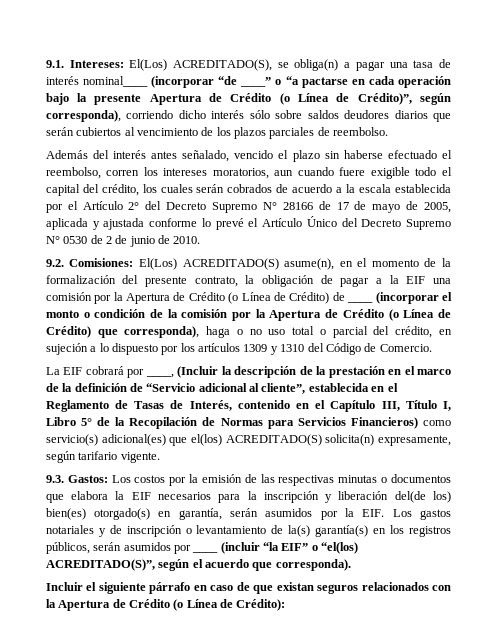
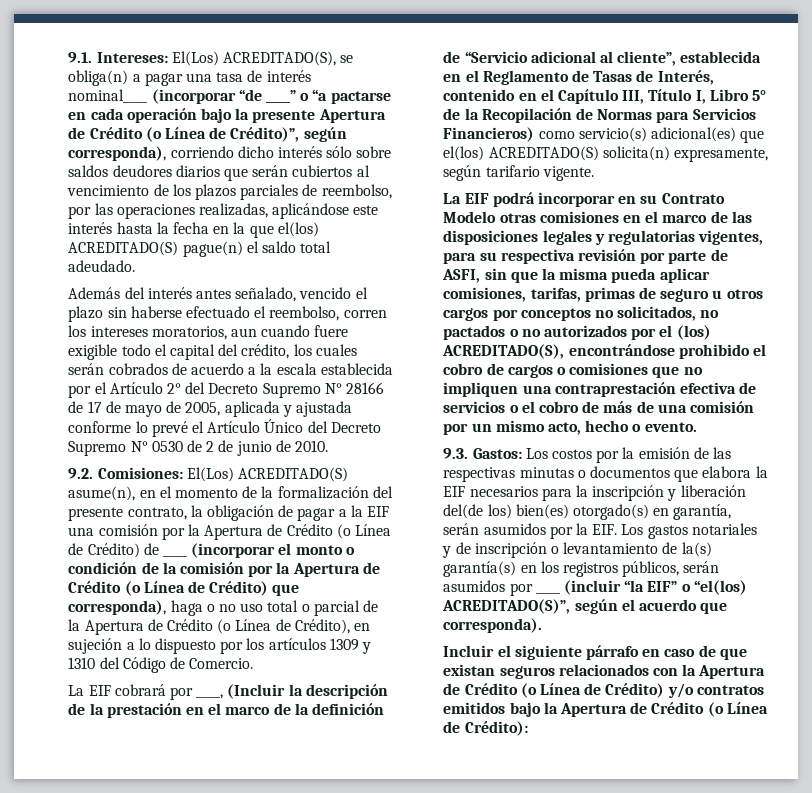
- 9.1. Intereses: El(Los) ACREDITADO(S), se obliga(n) a pagar una tasa de interés nominal____ (incorporar “de ____” o “a pactarse en cada operación bajo la presente Apertura de Crédito (o Línea de Crédito)”, según corresponda), corriendo dicho interés sólo sobre saldos deudores diarios que serán cubiertos al vencimiento de los plazos parciales de reembolso.
+ 9.1. Intereses: El(Los) ACREDITADO(S), se obliga(n) a pagar una tasa de interés nominal____ (incorporar “de ____” o “a pactarse en cada operación bajo la presente Apertura de Crédito (o Línea de Crédito)”, según corresponda), corriendo dicho interés sólo sobre saldos deudores diarios que serán cubiertos al vencimiento de los plazos parciales de reembolso, por las operaciones realizadas, aplicándose este interés hasta la fecha en la que el(los) ACREDITADO(S) pague(n) el saldo total adeudado.
- El(Los) ACREDITADO(S) asume(n), en el momento de la formalización del presente contrato, la obligación de pagar a la EIF una comisión por la Apertura de Crédito (o Línea de Crédito) de ____ (incorporar el monto o condición de la comisión por la Apertura de Crédito (o Línea de Crédito) que corresponda), haga o no uso total o parcial del crédito, en sujeción a lo dispuesto por los artículos 1309 y 1310 del Código de Comercio.
+ El(Los) ACREDITADO(S) asume(n), en el momento de la formalización del presente contrato, la obligación de pagar a la EIF una comisión por la Apertura de Crédito (o Línea de Crédito) de ____ (incorporar el monto o condición de la comisión por la Apertura de Crédito (o Línea de Crédito) que corresponda), haga o no uso total o parcial de la Apertura de Crédito (o Línea de Crédito), en sujeción a lo dispuesto por los artículos 1309 y 1310 del Código de Comercio.
+ La EIF podrá incorporar en su Contrato Modelo otras comisiones en el marco de las disposiciones legales y regulatorias vigentes, para su respectiva revisión por parte de ASFI, sin que la misma pueda aplicar comisiones, tarifas, primas de seguro u otros cargos por conceptos no solicitados, no pactados o no autorizados por el (los) ACREDITADO(S), encontrándose prohibido el cobro de cargos o comisiones que no impliquen una contraprestación efectiva de servicios o el cobro de más de una comisión por un mismo acto, hecho o evento.
- Incluir el siguiente párrafo en caso de que existan seguros relacionados con la Apertura de Crédito (o Línea de Crédito):
+ Incluir el siguiente párrafo en caso de que existan seguros relacionados con la Apertura de Crédito (o Línea de Crédito) y/o contratos emitidos bajo la Apertura de Crédito (o Línea de Crédito):

